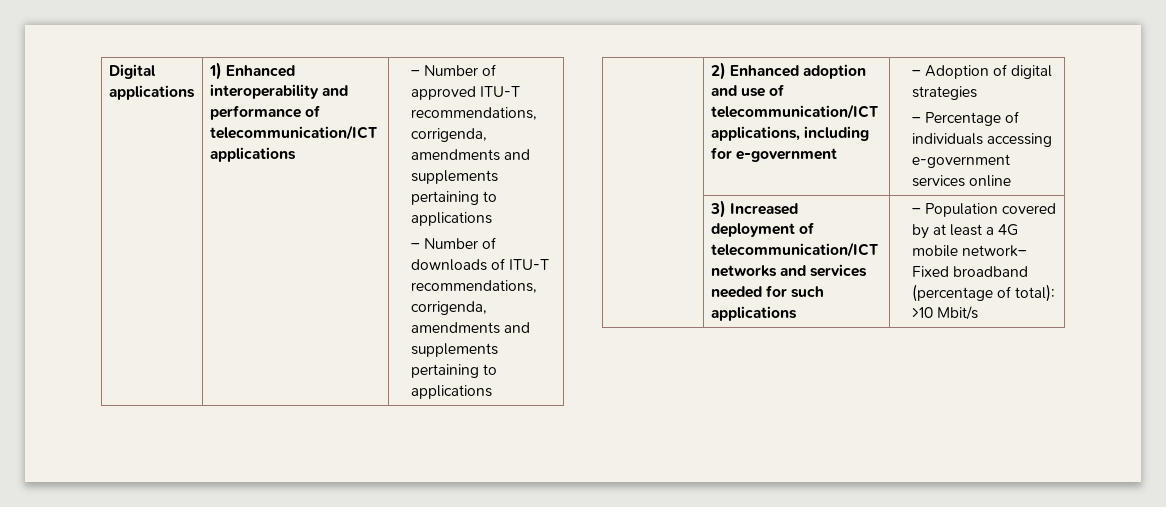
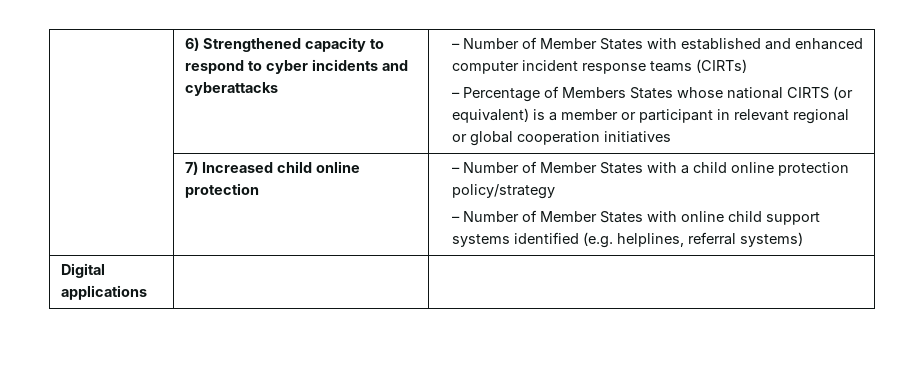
- Digital applications | 1) Enhanced interoperability and performance of telecommunication/ICT applications | – Number of approved ITU-T recommendations, corrigenda, amendments and supplements pertaining to applications
- – Number of downloads of ITU-T recommendations, corrigenda, amendments and supplements pertaining to applications
- | 2) Enhanced adoption and use of telecommunication/ICT applications, including for e-government | – Adoption of digital strategies
- – Percentage of individuals accessing e-government services online
- | 3) Increased deployment of telecommunication/ICT networks and services needed for such applications | – Population covered by at least a 4G mobile network– Fixed broadband (percentage of total): >10 Mbit/s
+ 6) Strengthened capacity to respond to cyber incidents and cyberattacks | – Number of Member States with established and enhanced computer incident response teams (CIRTs)
+ – Percentage of Members States whose national CIRTS (or equivalent) is a member or participant in relevant regional or global cooperation initiatives
+ | 7) Increased child online protection | – Number of Member States with a child online protection policy/strategy
+ – Number of Member States with online child support systems identified (e.g. helplines, referral systems)
+ Digital applications | |

